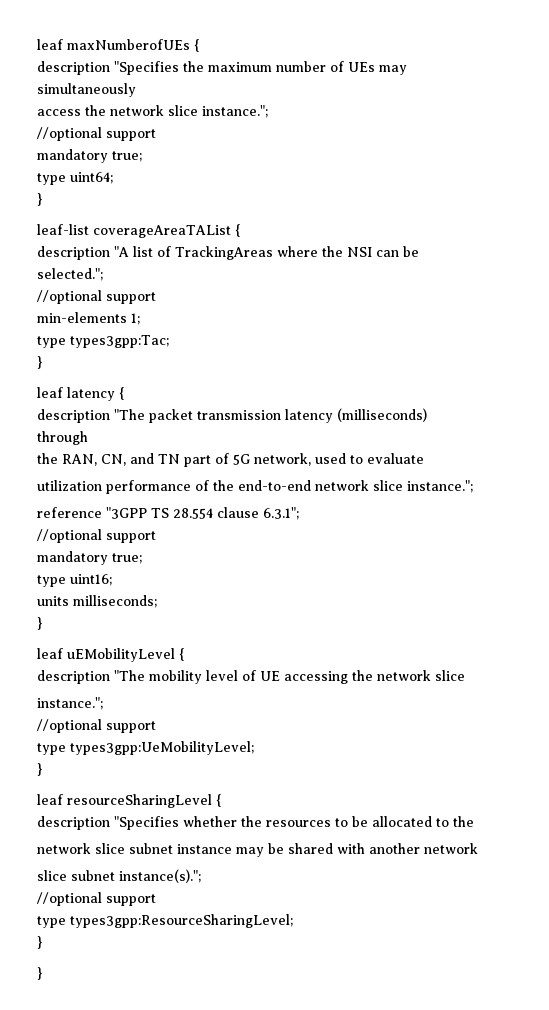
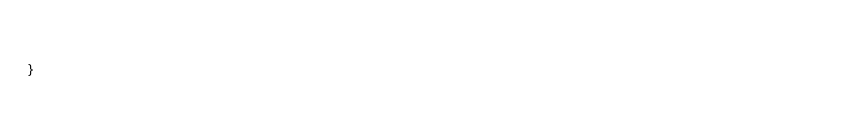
- leaf maxNumberofUEs {
- description "Specifies the maximum number of UEs may simultaneously
- access the network slice instance.";
- //optional support
- mandatory true;
- type uint64;
- }
- leaf-list coverageAreaTAList {
- description "A list of TrackingAreas where the NSI can be selected.";
- //optional support
- min-elements 1;
- type types3gpp:Tac;
- }
- leaf latency {
- description "The packet transmission latency (milliseconds) through
- the RAN, CN, and TN part of 5G network, used to evaluate
- utilization performance of the end-to-end network slice instance.";
- reference "3GPP TS 28.554 clause 6.3.1";
- //optional support
- mandatory true;
- type uint16;
- units milliseconds;
- }
- leaf uEMobilityLevel {
- description "The mobility level of UE accessing the network slice
- instance.";
- //optional support
- type types3gpp:UeMobilityLevel;
- }
- leaf resourceSharingLevel {
- description "Specifies whether the resources to be allocated to the
- network slice subnet instance may be shared with another network
- slice subnet instance(s).";
- //optional support
- type types3gpp:ResourceSharingLevel;
- }

